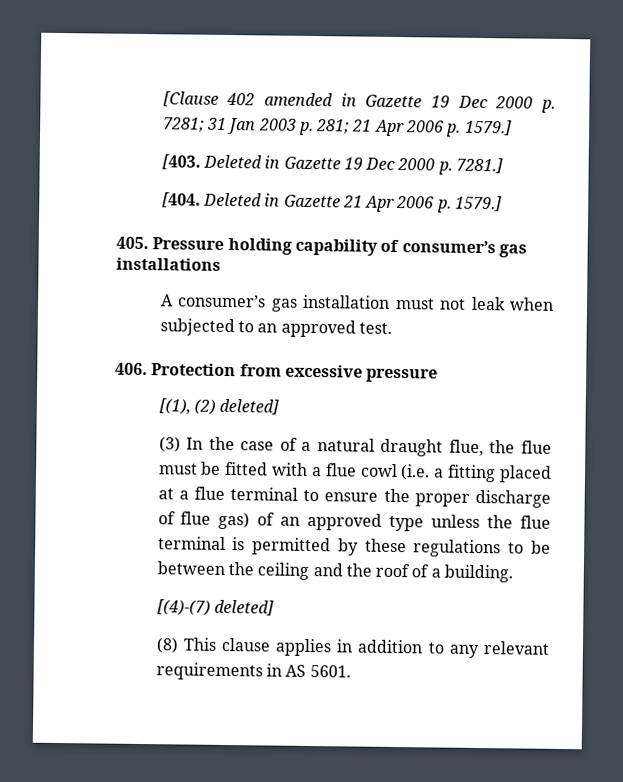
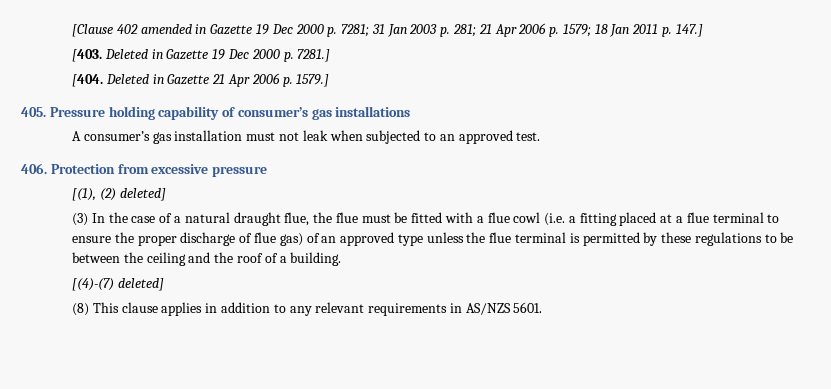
- [Clause 402 amended in Gazette 19 Dec 2000 p. 7281; 31 Jan 2003 p. 281; 21 Apr 2006 p. 1579.]
+ [Clause 402 amended in Gazette 19 Dec 2000 p. 7281; 31 Jan 2003 p. 281; 21 Apr 2006 p. 1579; 18 Jan 2011 p. 147.]
- (8) This clause applies in addition to any relevant requirements in AS 5601.
+ (8) This clause applies in addition to any relevant requirements in AS/NZS 5601.

